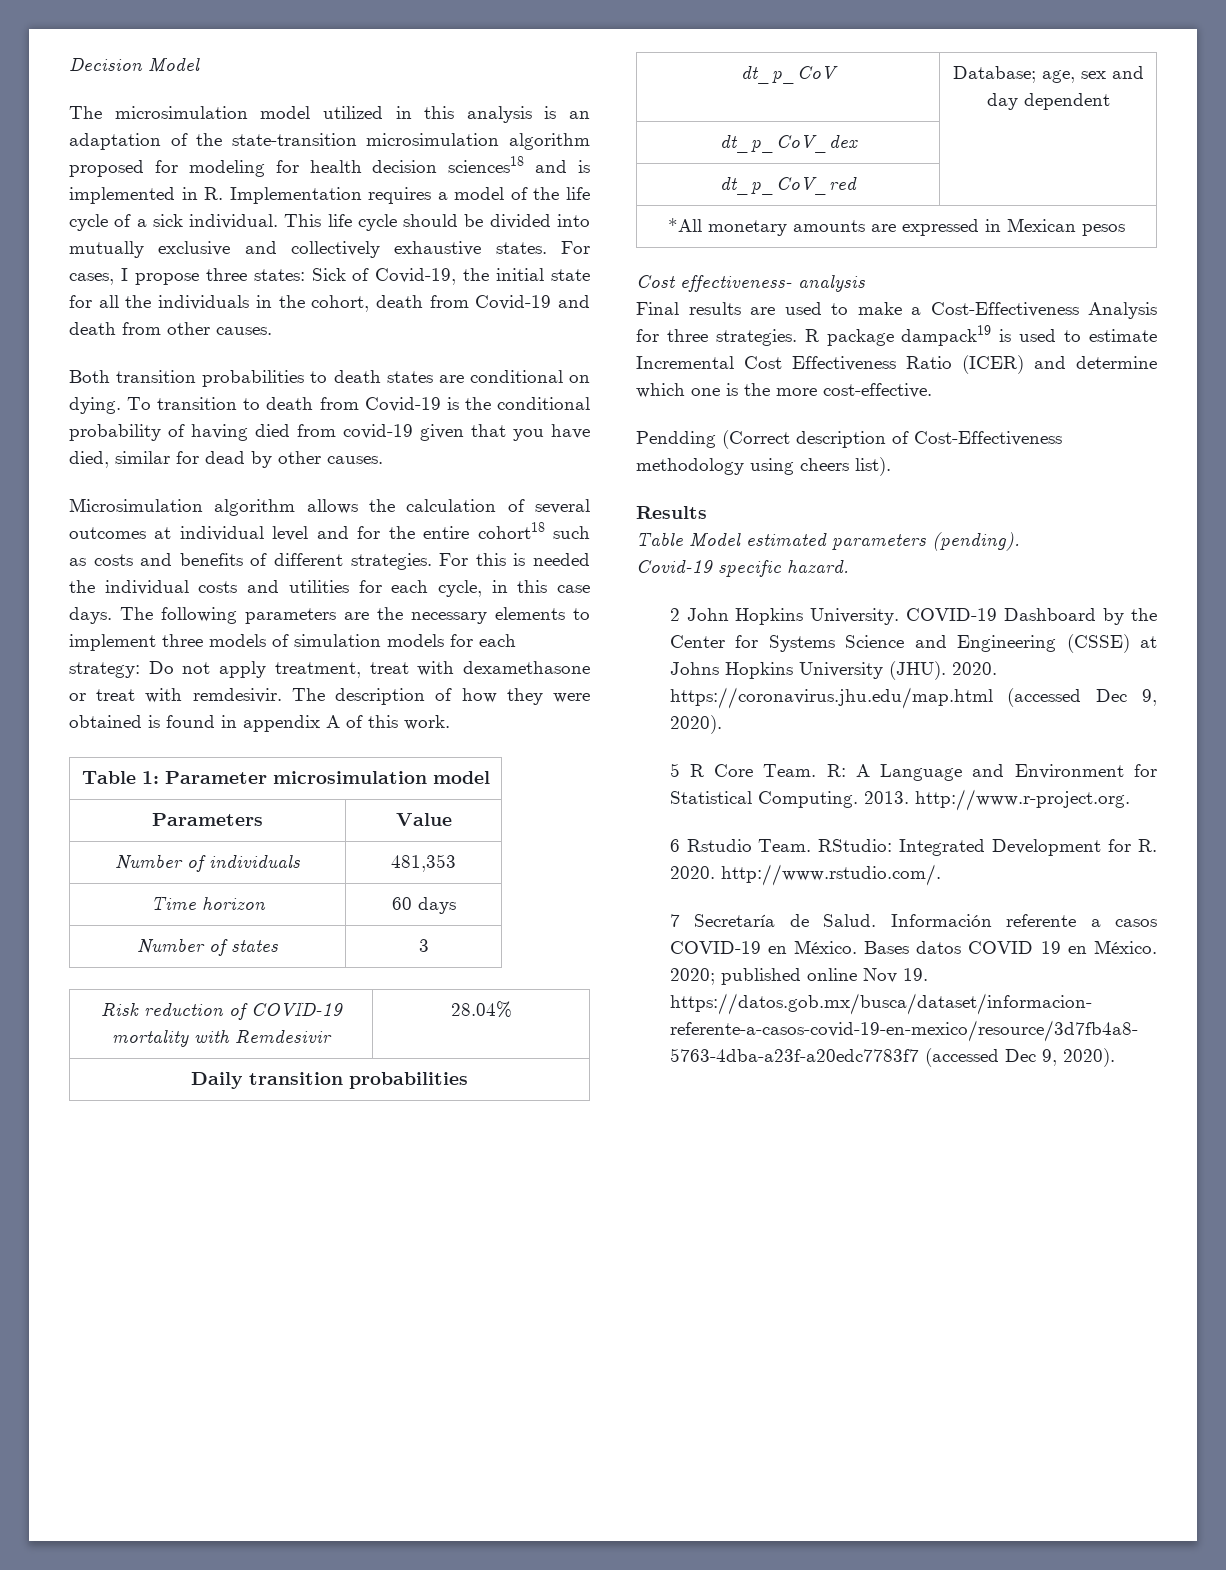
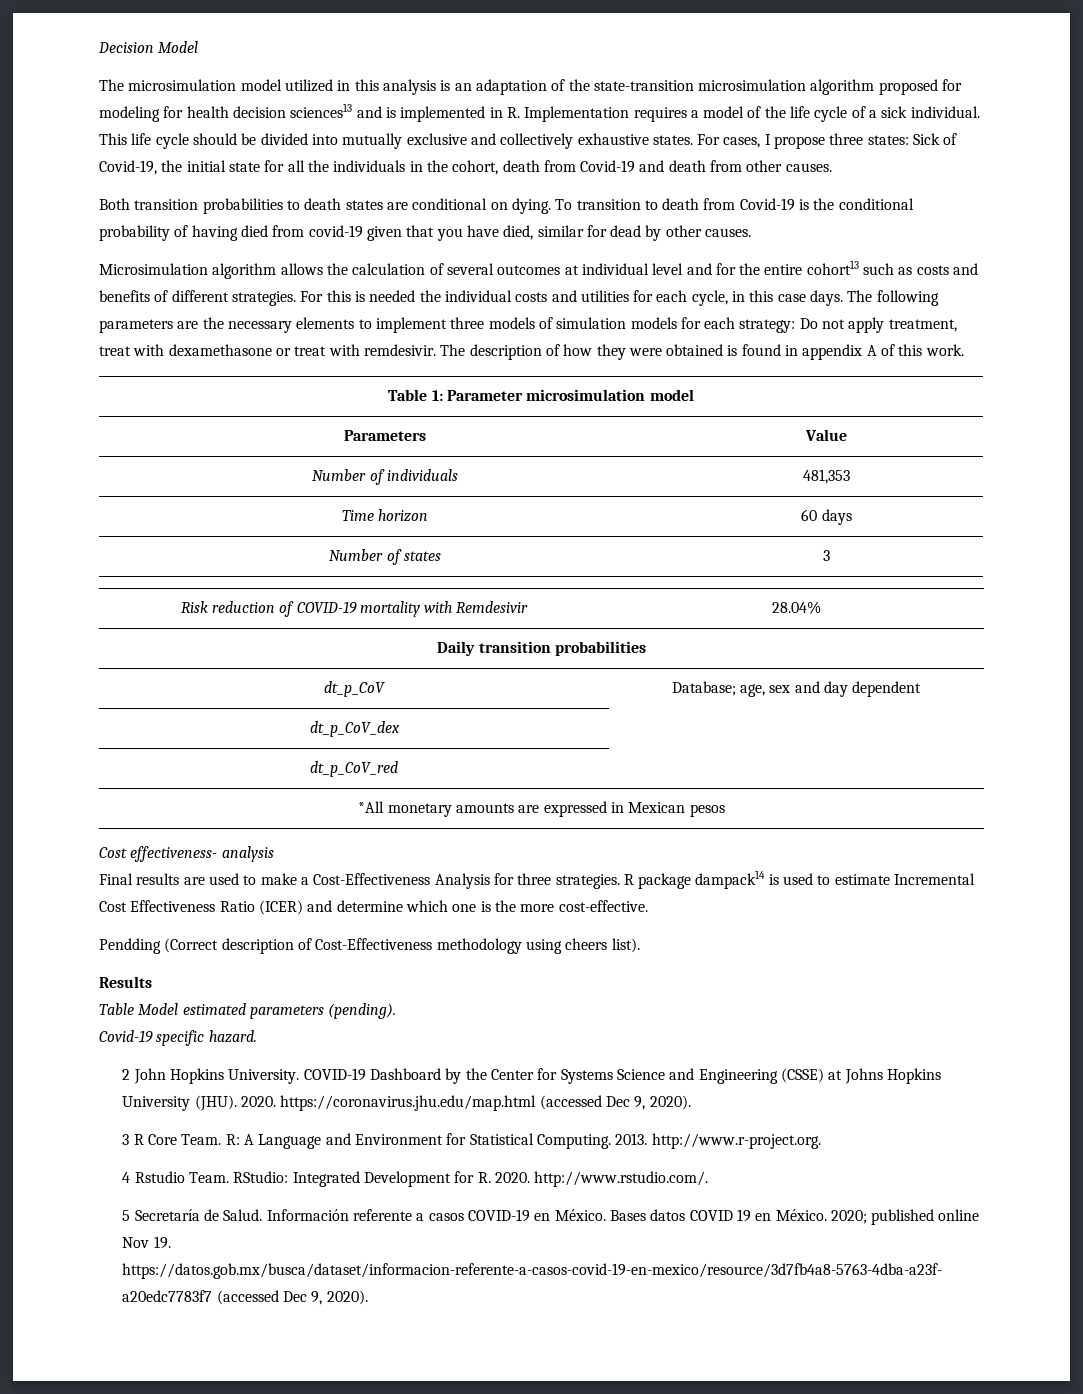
- The microsimulation model utilized in this analysis is an adaptation of the state-transition microsimulation algorithm proposed for modeling for health decision sciences18 and is implemented in R. Implementation requires a model of the life cycle of a sick individual.
+ The microsimulation model utilized in this analysis is an adaptation of the state-transition microsimulation algorithm proposed for modeling for health decision sciences13 and is implemented in R. Implementation requires a model of the life cycle of a sick individual.
- Microsimulation algorithm allows the calculation of several outcomes at individual level and for the entire cohort18 such as costs and benefits of different strategies.
+ Microsimulation algorithm allows the calculation of several outcomes at individual level and for the entire cohort13 such as costs and benefits of different strategies.
- R package dampack19 is used to estimate Incremental Cost Effectiveness Ratio (ICER) and determine which one is the more cost-effective.
+ R package dampack14 is used to estimate Incremental Cost Effectiveness Ratio (ICER) and determine which one is the more cost-effective.
- 5 R Core Team.
+ 3 R Core Team.
- 6 Rstudio Team.
+ 4 Rstudio Team.
- 7 Secretaría de Salud.
+ 5 Secretaría de Salud.

